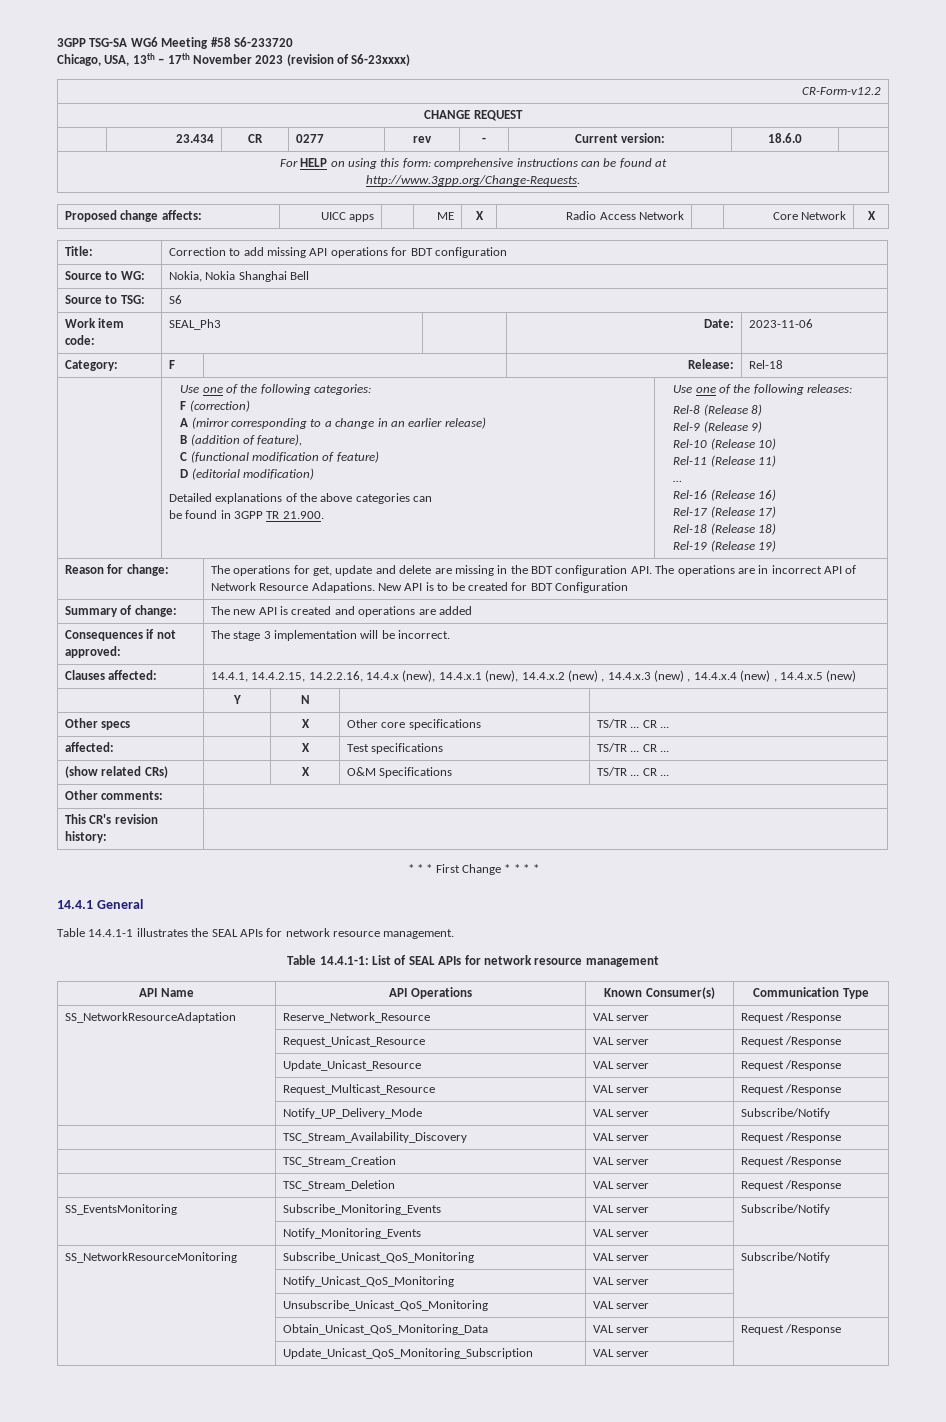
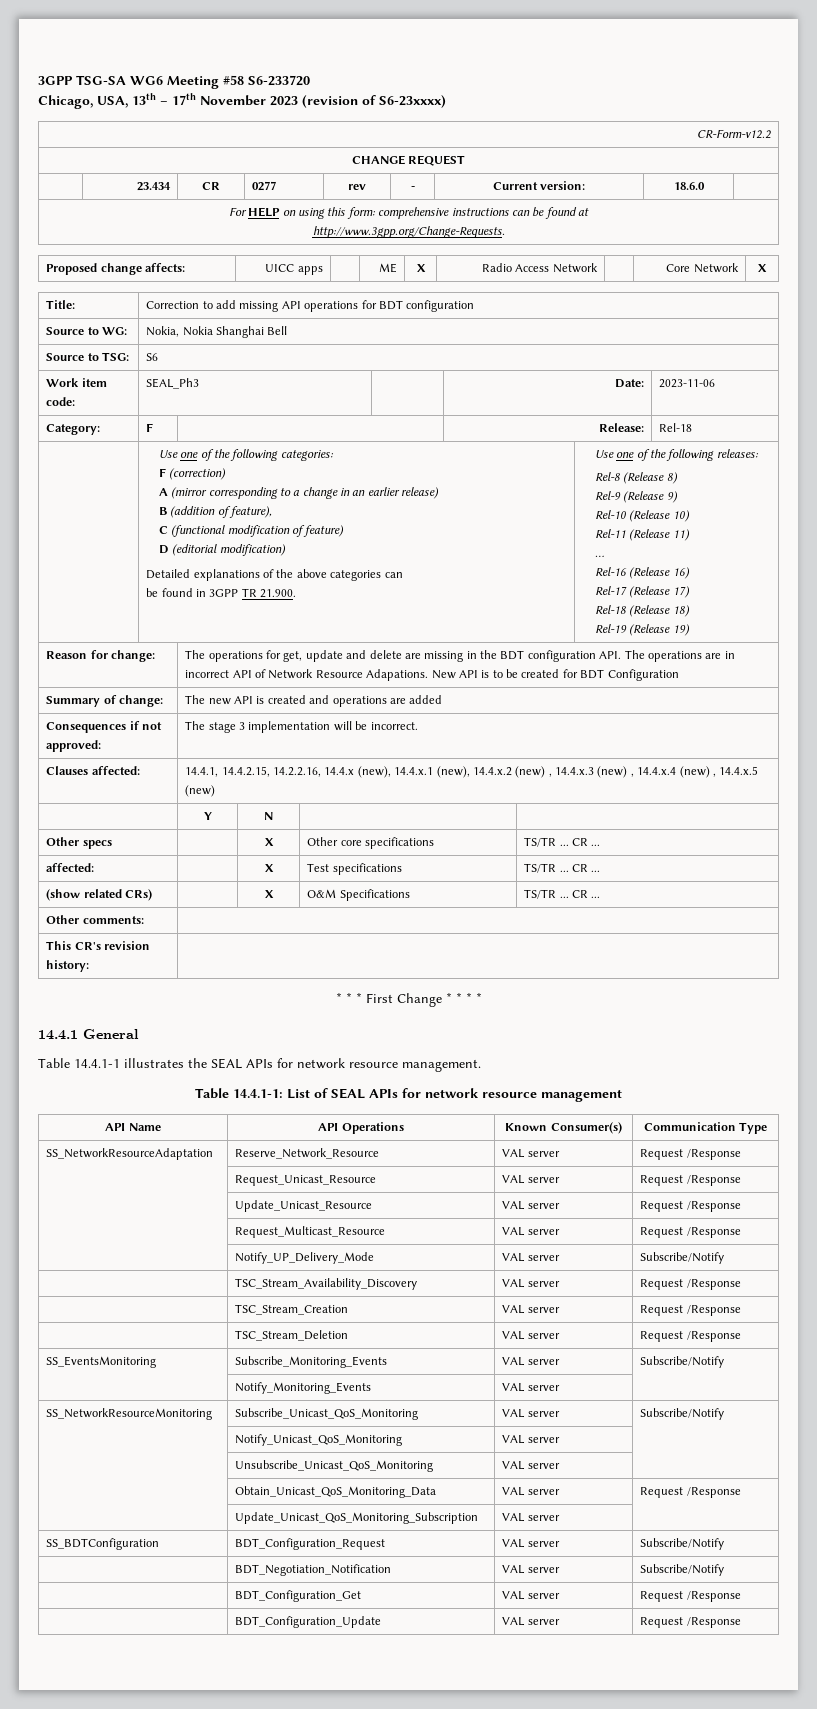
+ SS_BDTConfiguration | BDT_Configuration_Request | VAL server | Subscribe/Notify
+ | BDT_Negotiation_Notification | VAL server | Subscribe/Notify
+ | BDT_Configuration_Get | VAL server | Request /Response
+ | BDT_Configuration_Update | VAL server | Request /Response

